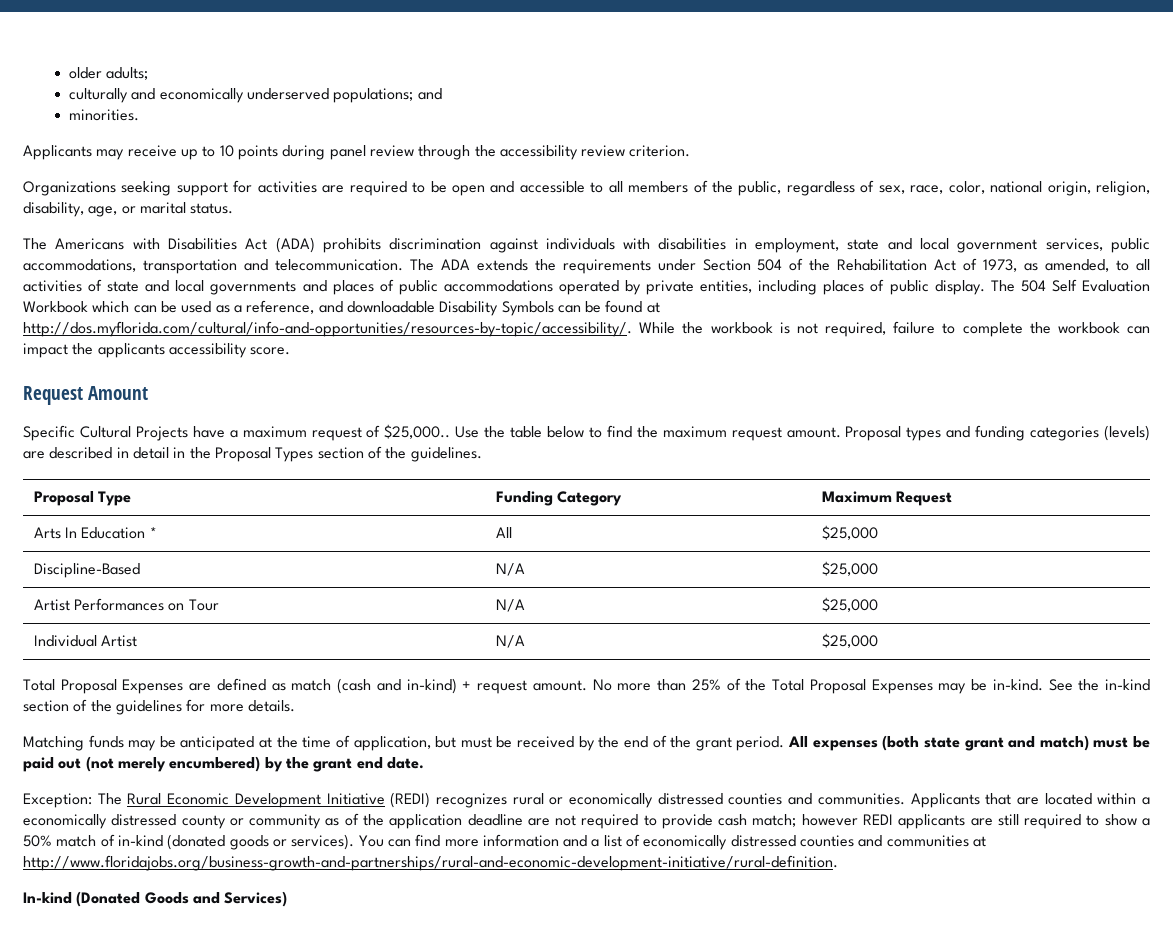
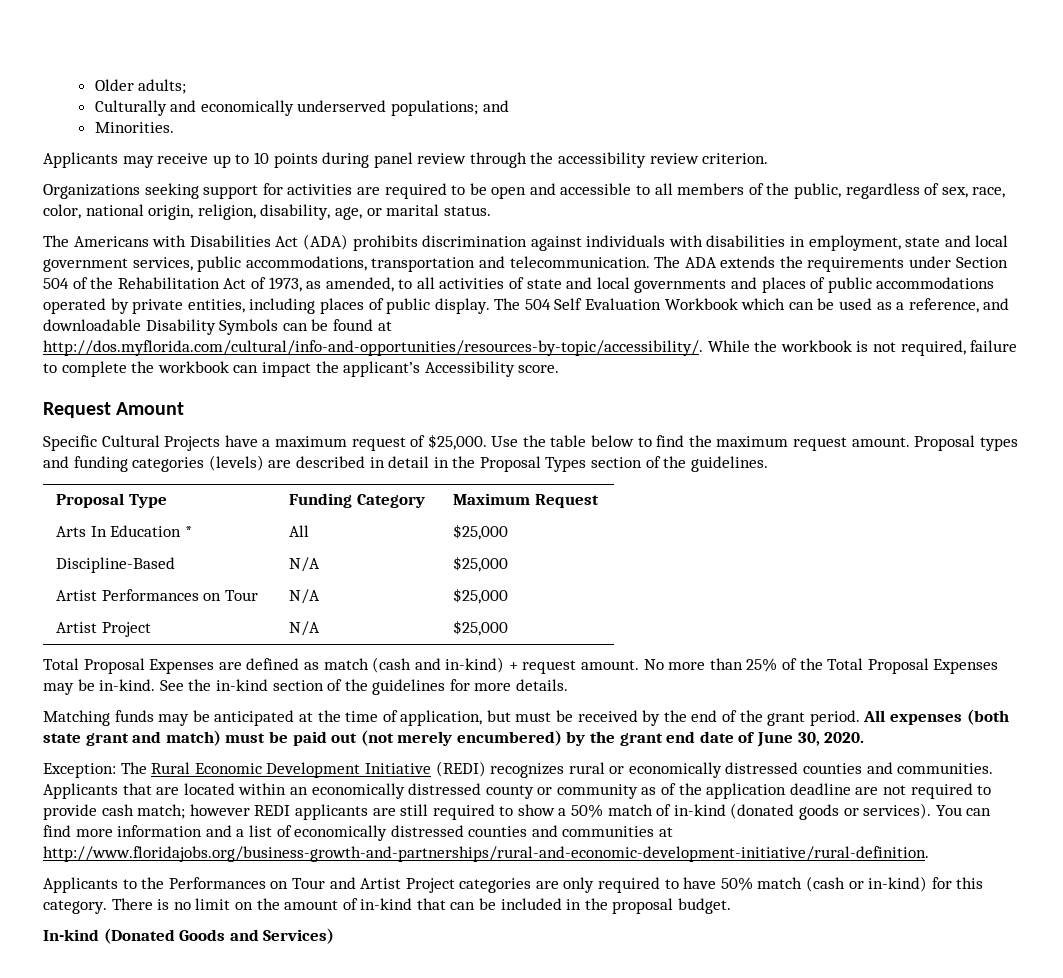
- older adults;
+ Older adults;
- culturally and economically underserved populations; and
+ Culturally and economically underserved populations; and
- minorities.
+ Minorities.
- The 504 Self Evaluation Workbook which can be used as a reference, and downloadable Disability Symbols can be found at http://dos.myflorida.com/cultural/info-and-opportunities/resources-by-topic/accessibility/. While the workbook is not required, failure to complete the workbook can impact the applicants accessibility score.
+ The 504 Self Evaluation Workbook which can be used as a reference, and downloadable Disability Symbols can be found at http://dos.myflorida.com/cultural/info-and-opportunities/resources-by-topic/accessibility/. While the workbook is not required, failure to complete the workbook can impact the applicant’s Accessibility score.
- Specific Cultural Projects have a maximum request of $25,000..
+ Specific Cultural Projects have a maximum request of $25,000.
- Individual Artist | N/A | $25,000
+ Artist Project | N/A | $25,000
- All expenses (both state grant and match) must be paid out (not merely encumbered) by the grant end date.
+ All expenses (both state grant and match) must be paid out (not merely encumbered) by the grant end date of June 30, 2020.
- Applicants that are located within a economically distressed county or community as of the application deadline are not required to provide cash match; however REDI applicants are still required to show a 50% match of in-kind (donated goods or services).
+ Applicants that are located within an economically distressed county or community as of the application deadline are not required to provide cash match; however REDI applicants are still required to show a 50% match of in-kind (donated goods or services).
+ Applicants to the Performances on Tour and Artist Project categories are only required to have 50% match (cash or in-kind) for this category. There is no limit on the amount of in-kind that can be included in the proposal budget.

